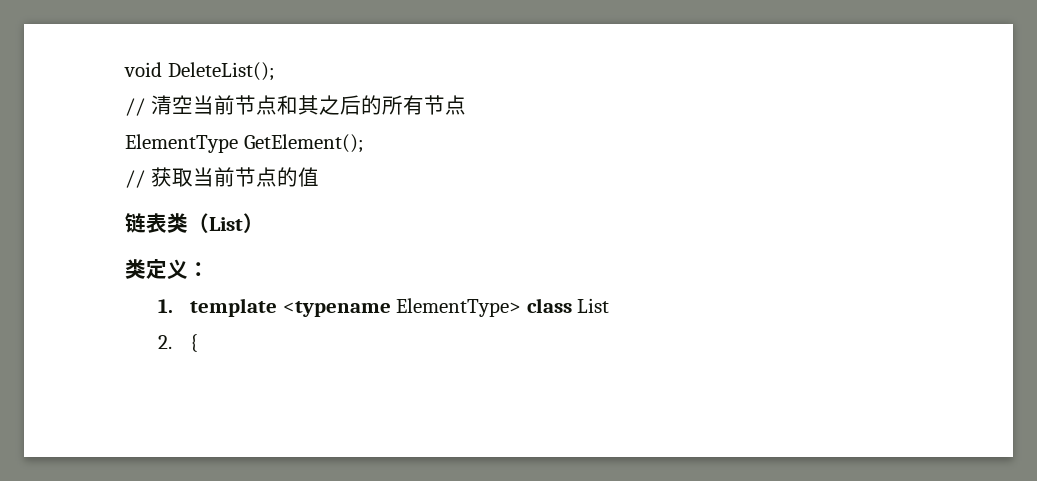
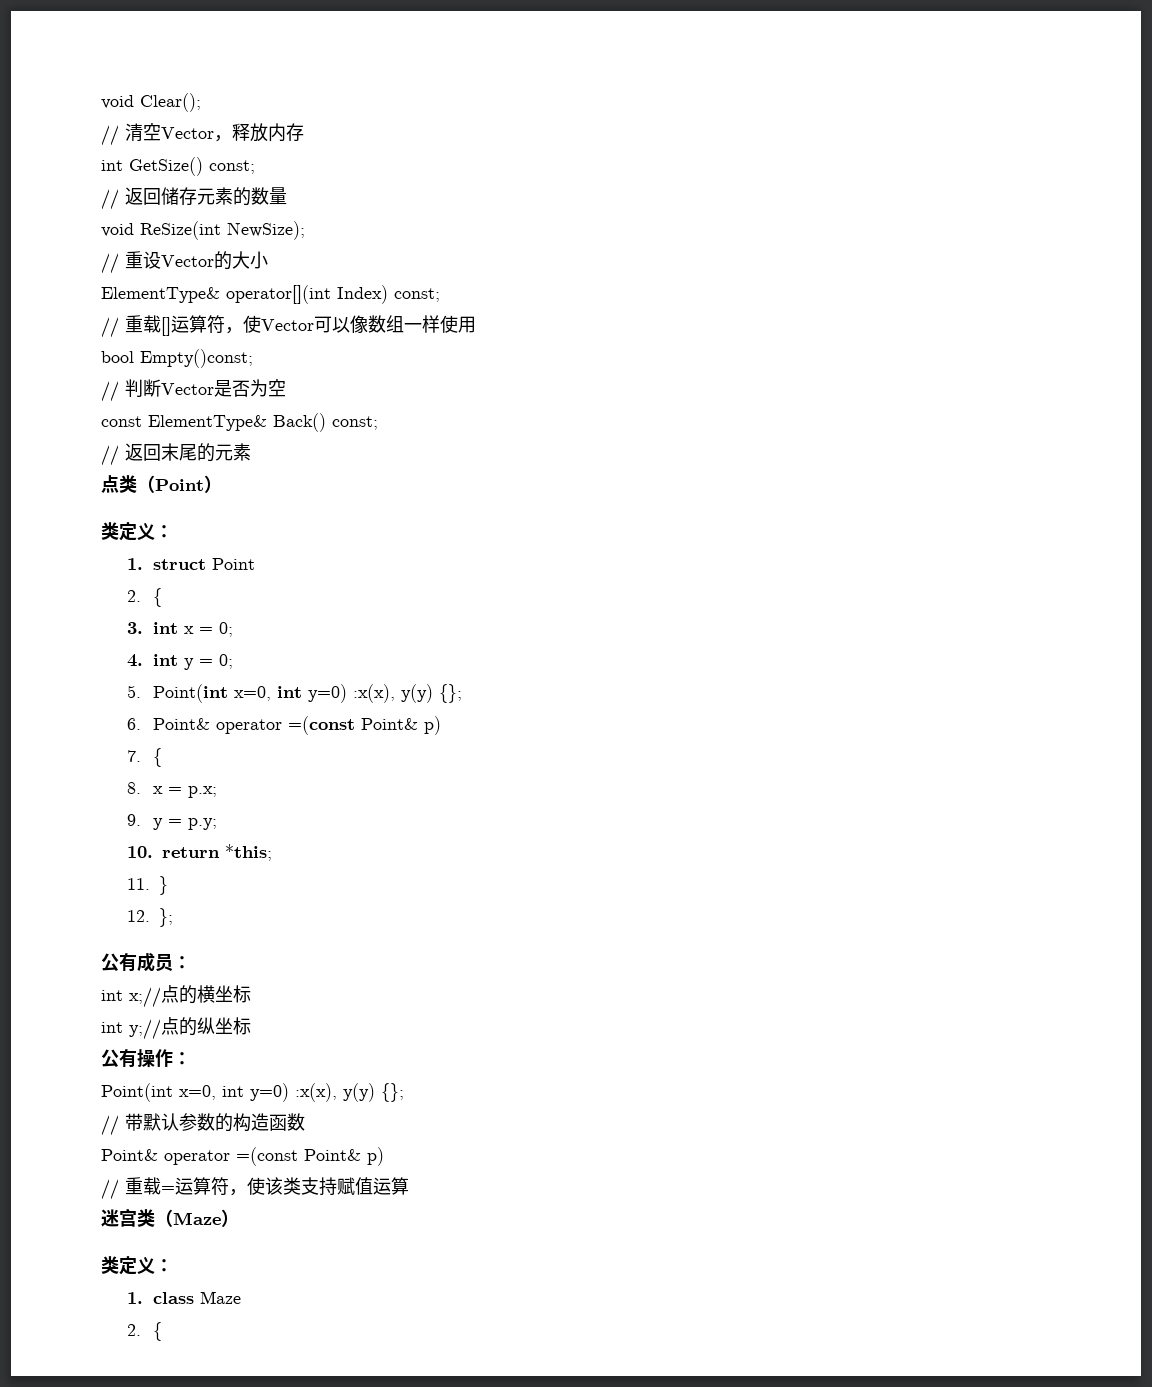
- void DeleteList();
+ void Clear();
- // 清空当前节点和其之后的所有节点
- ElementType GetElement();
- // 获取当前节点的值
- 链表类（List）
+ // 清空Vector，释放内存
+ int GetSize() const;
+ // 返回储存元素的数量
+ void ReSize(int NewSize);
+ // 重设Vector的大小
+ ElementType& operator[](int Index) const;
+ // 重载[]运算符，使Vector可以像数组一样使用
+ bool Empty()const;
+ // 判断Vector是否为空
+ const ElementType& Back() const;
+ // 返回末尾的元素
+ 点类（Point）
  类定义：
- 1. template <typename ElementType> class List
+ 1. struct Point
+ 2. {
+ 3. int x = 0;
+ 4. int y = 0;
+ 5. Point(int x=0, int y=0) :x(x), y(y) {};
+ 6. Point& operator =(const Point& p)
+ 7. {
+ 8. x = p.x;
+ 9. y = p.y;
+ 10. return *this;
+ 11. }
+ 12. };
+ 公有成员：
+ int x;//点的横坐标
+ int y;//点的纵坐标
+ 公有操作：
+ Point(int x=0, int y=0) :x(x), y(y) {};
+ // 带默认参数的构造函数
+ Point& operator =(const Point& p)
+ // 重载=运算符，使该类支持赋值运算
+ 迷宫类（Maze）
+ 类定义：
+ 1. class Maze

